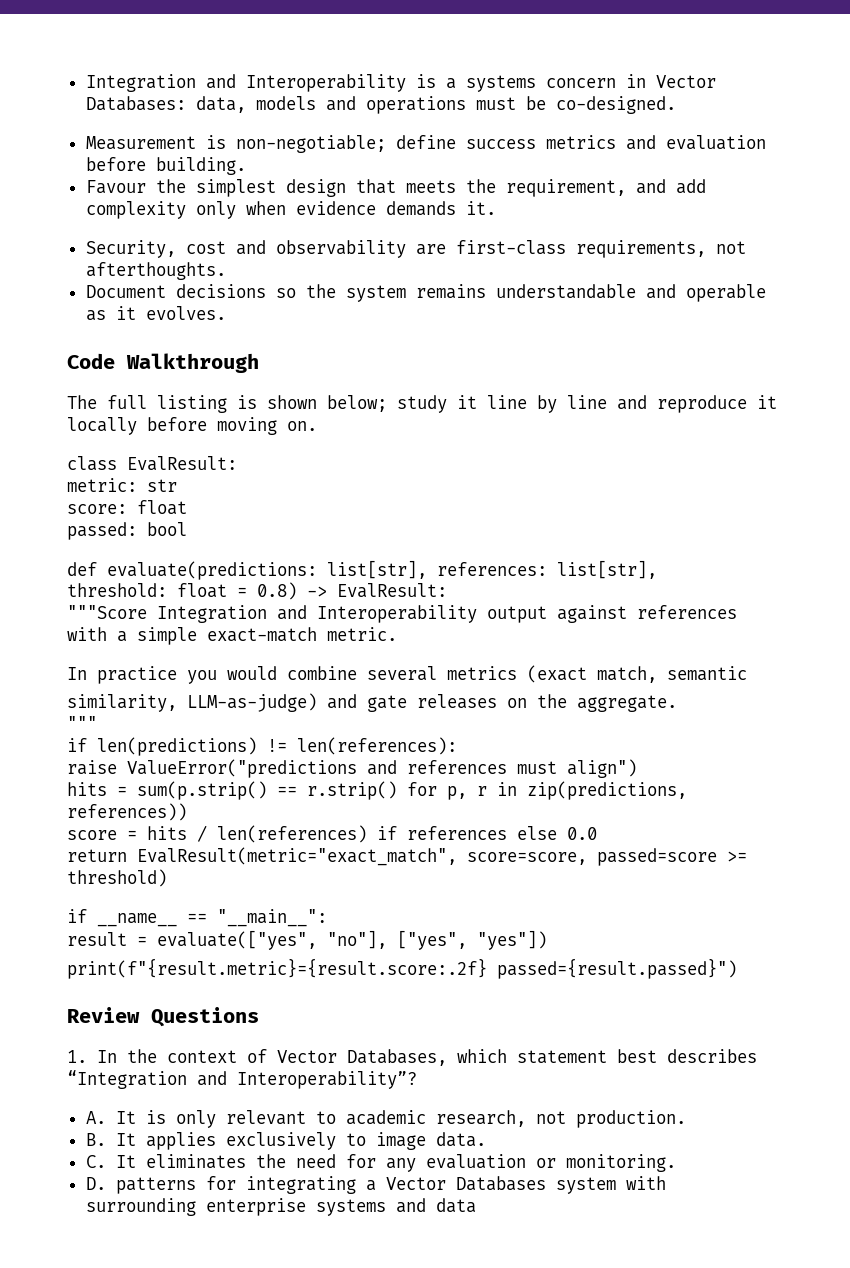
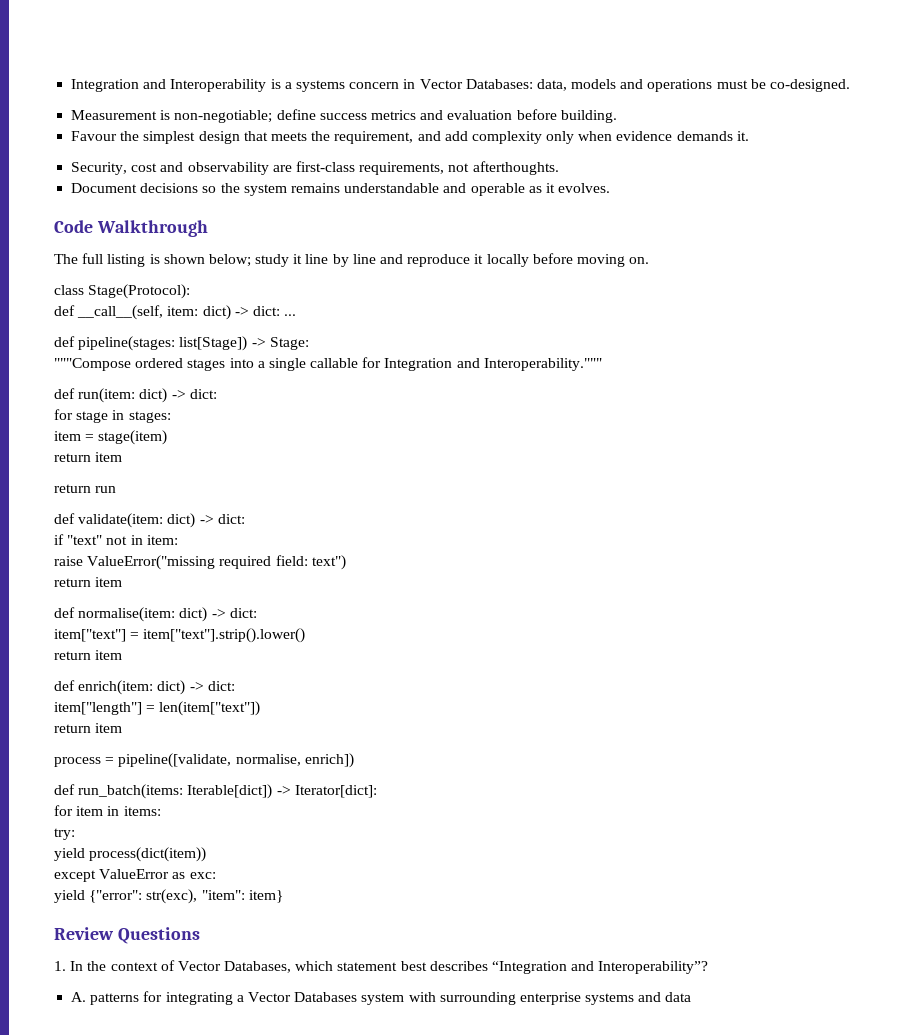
- class EvalResult:
- metric: str
- score: float
- passed: bool
- def evaluate(predictions: list[str], references: list[str],
- threshold: float = 0.8) -> EvalResult:
- """Score Integration and Interoperability output against references with a simple exact-match metric.
- In practice you would combine several metrics (exact match, semantic
- similarity, LLM-as-judge) and gate releases on the aggregate.
- """
- if len(predictions) != len(references):
- raise ValueError("predictions and references must align")
- hits = sum(p.strip() == r.strip() for p, r in zip(predictions, references))
- score = hits / len(references) if references else 0.0
- return EvalResult(metric="exact_match", score=score, passed=score >= threshold)
- if __name__ == "__main__":
- result = evaluate(["yes", "no"], ["yes", "yes"])
- print(f"{result.metric}={result.score:.2f} passed={result.passed}")
+ class Stage(Protocol):
+ def __call__(self, item: dict) -> dict: ...
+ def pipeline(stages: list[Stage]) -> Stage:
+ """Compose ordered stages into a single callable for Integration and Interoperability."""
+ def run(item: dict) -> dict:
+ for stage in stages:
+ item = stage(item)
+ return item
+ return run
+ def validate(item: dict) -> dict:
+ if "text" not in item:
+ raise ValueError("missing required field: text")
+ return item
+ def normalise(item: dict) -> dict:
+ item["text"] = item["text"].strip().lower()
+ return item
+ def enrich(item: dict) -> dict:
+ item["length"] = len(item["text"])
+ return item
+ process = pipeline([validate, normalise, enrich])
+ def run_batch(items: Iterable[dict]) -> Iterator[dict]:
+ for item in items:
+ try:
+ yield process(dict(item))
+ except ValueError as exc:
+ yield {"error": str(exc), "item": item}
- A. It is only relevant to academic research, not production.
- B. It applies exclusively to image data.
- C. It eliminates the need for any evaluation or monitoring.
- D. patterns for integrating a Vector Databases system with surrounding enterprise systems and data
+ A. patterns for integrating a Vector Databases system with surrounding enterprise systems and data

